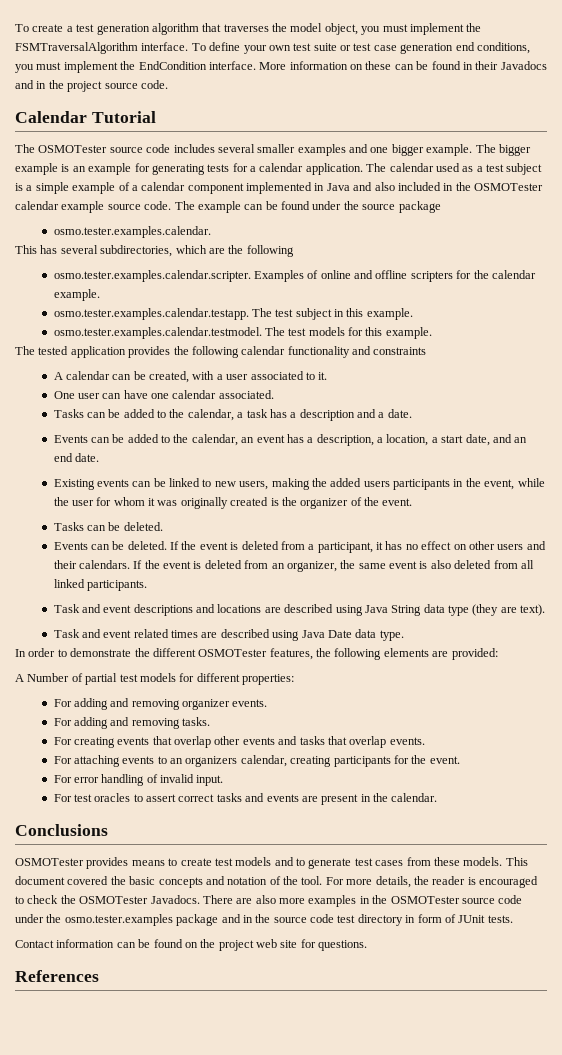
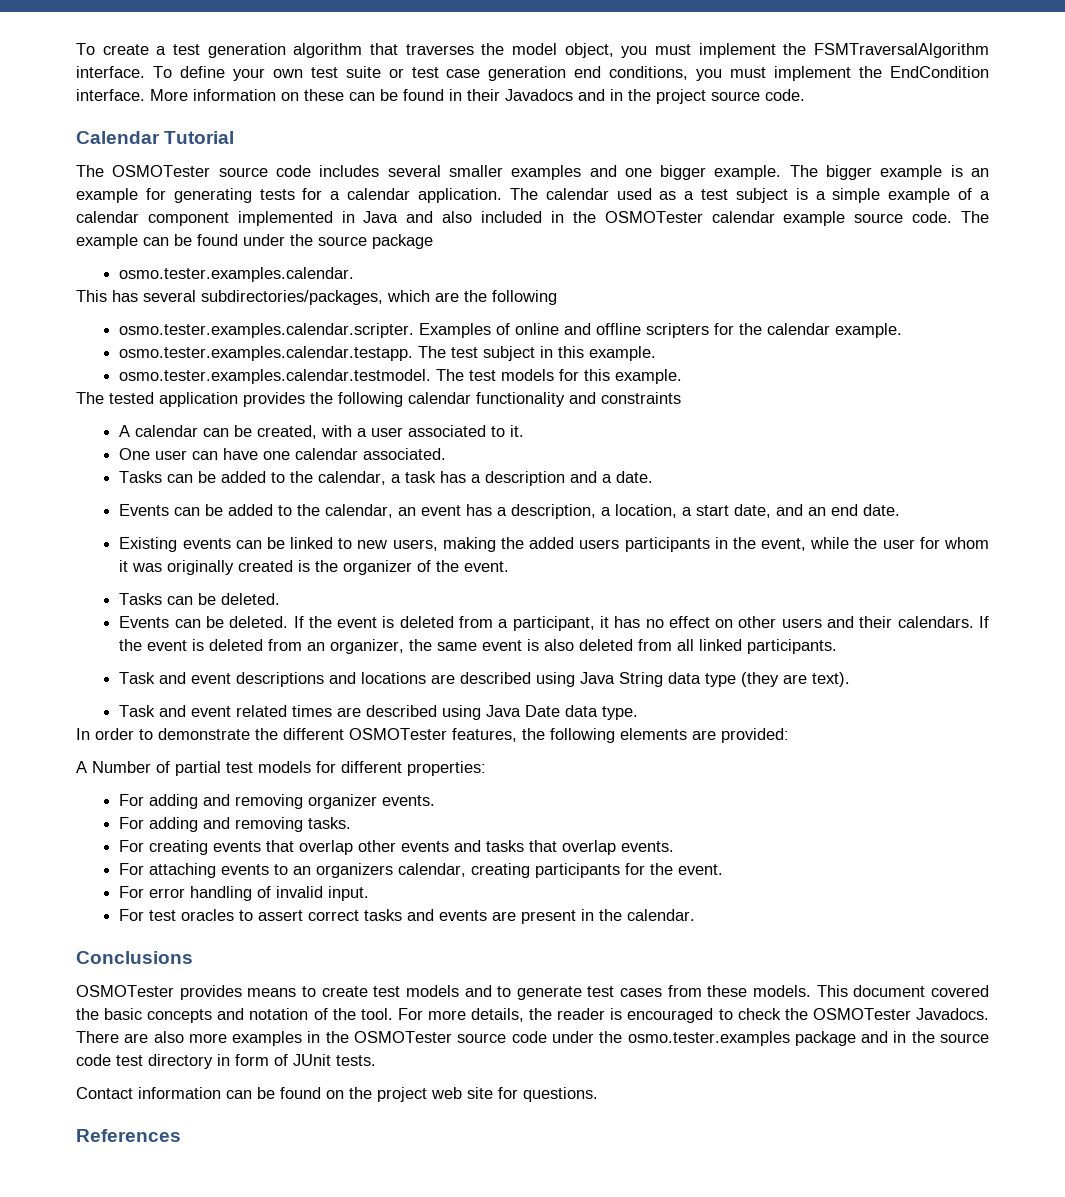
- This has several subdirectories, which are the following
+ This has several subdirectories/packages, which are the following

